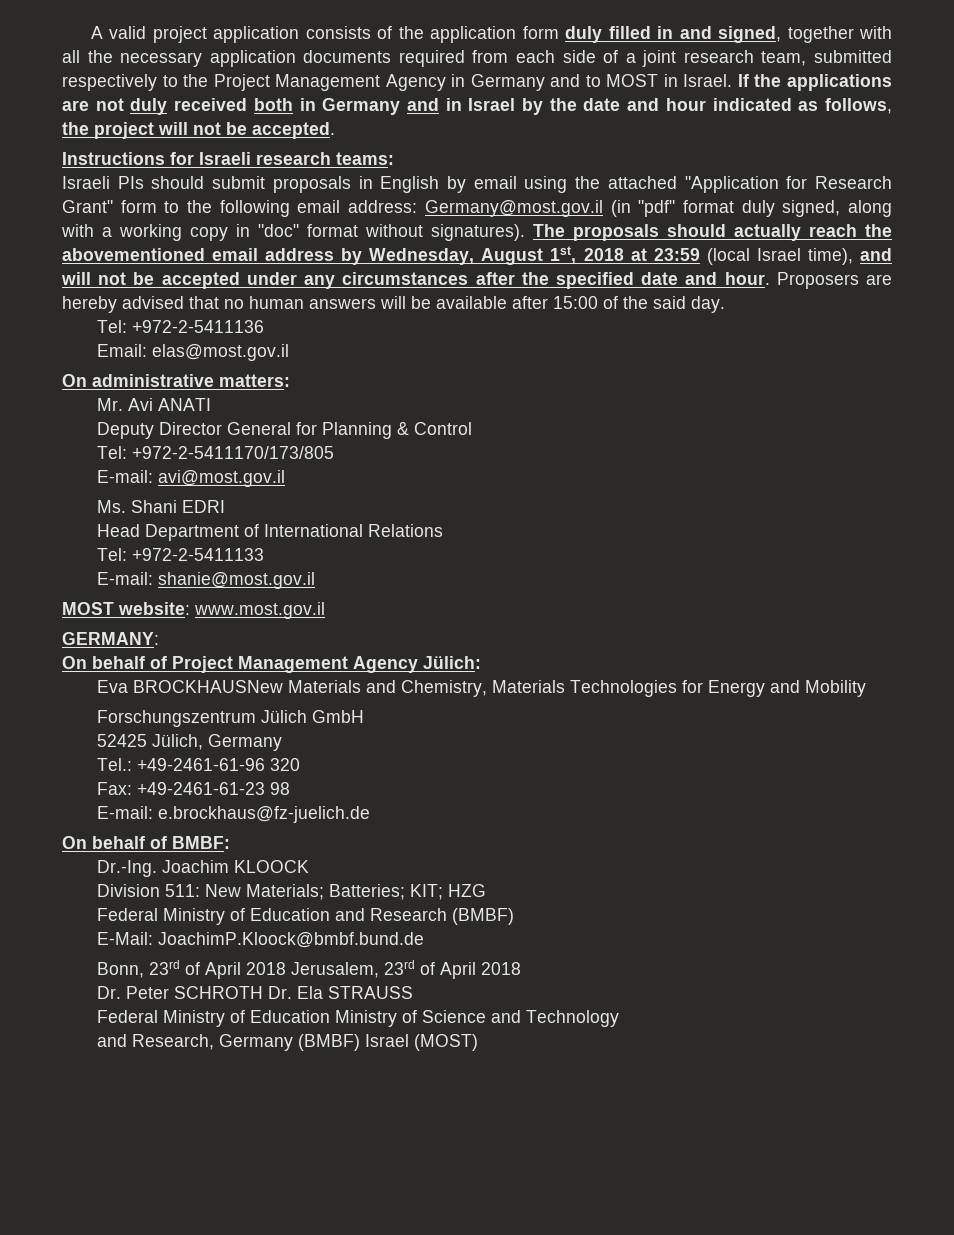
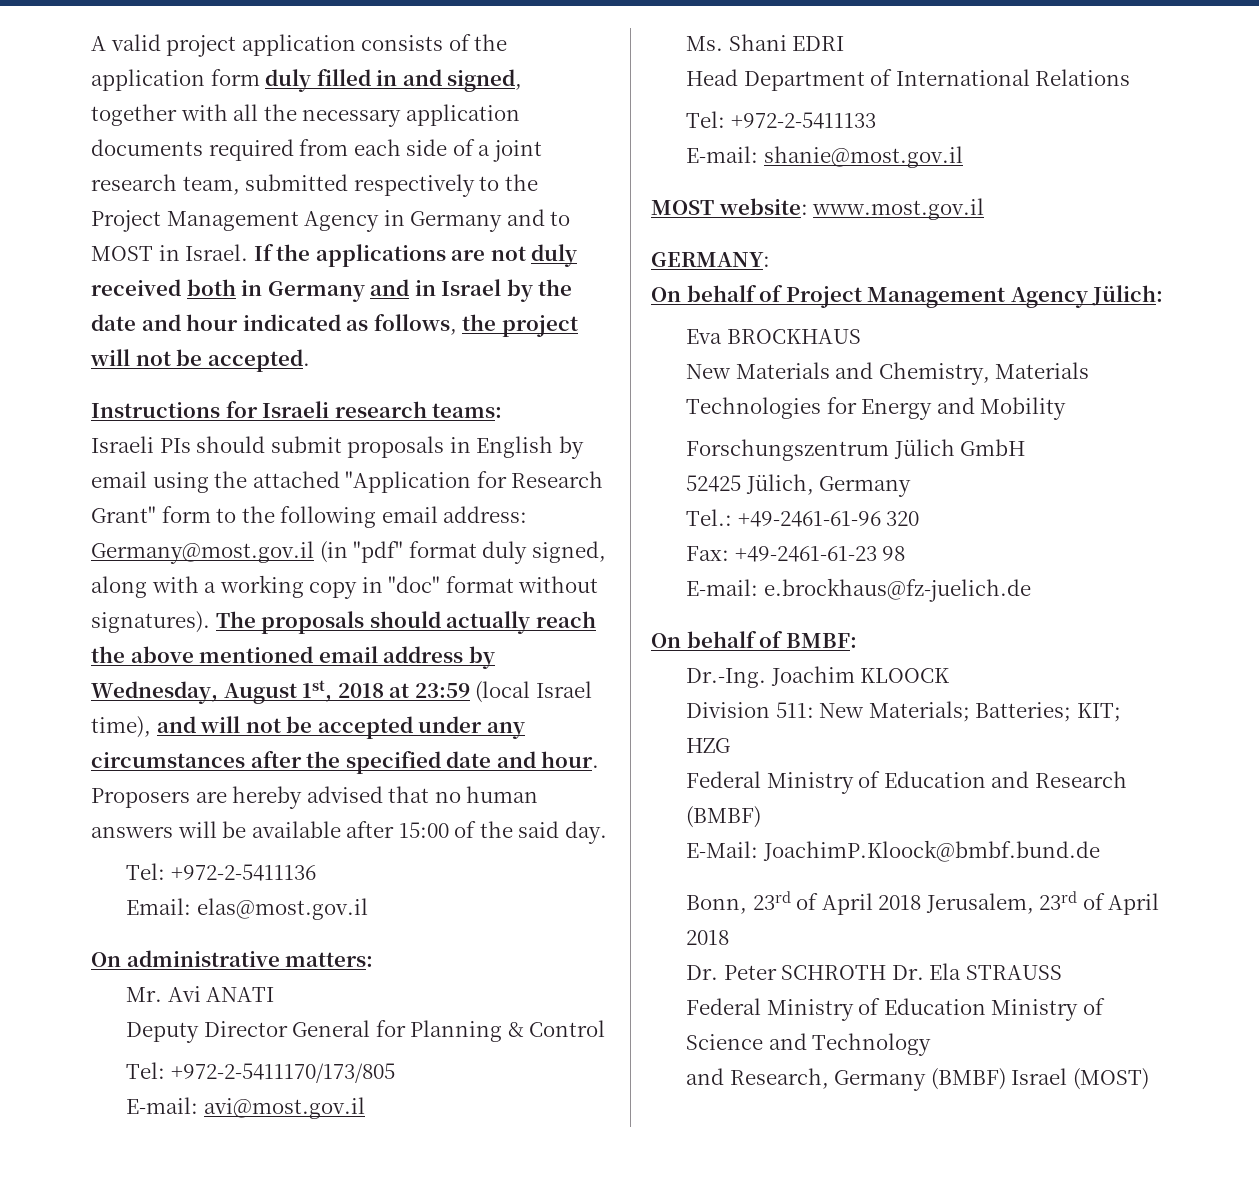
- The proposals should actually reach the abovementioned email address by Wednesday, August 1st, 2018 at 23:59 (local Israel time), and will not be accepted under any circumstances after the specified date and hour.
+ The proposals should actually reach the above mentioned email address by Wednesday, August 1st, 2018 at 23:59 (local Israel time), and will not be accepted under any circumstances after the specified date and hour.
- Eva BROCKHAUSNew Materials and Chemistry, Materials Technologies for Energy and Mobility
+ Eva BROCKHAUS
+ New Materials and Chemistry, Materials Technologies for Energy and Mobility

